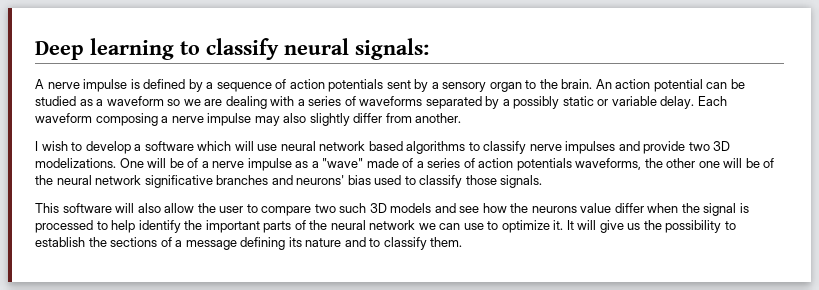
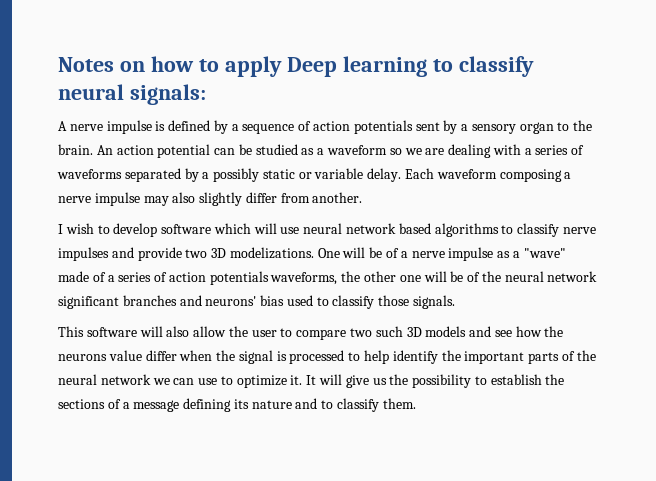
- Deep learning to classify neural signals:
+ Notes on how to apply Deep learning to classify neural signals:
- I wish to develop a software which will use neural network based algorithms to classify nerve impulses and provide two 3D modelizations.
+ I wish to develop software which will use neural network based algorithms to classify nerve impulses and provide two 3D modelizations.
- One will be of a nerve impulse as a "wave" made of a series of action potentials waveforms, the other one will be of the neural network significative branches and neurons' bias used to classify those signals.
+ One will be of a nerve impulse as a "wave" made of a series of action potentials waveforms, the other one will be of the neural network significant branches and neurons' bias used to classify those signals.

